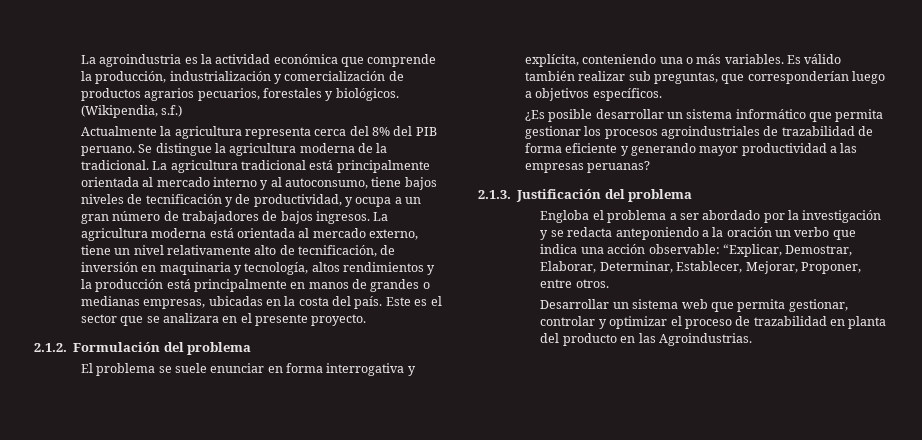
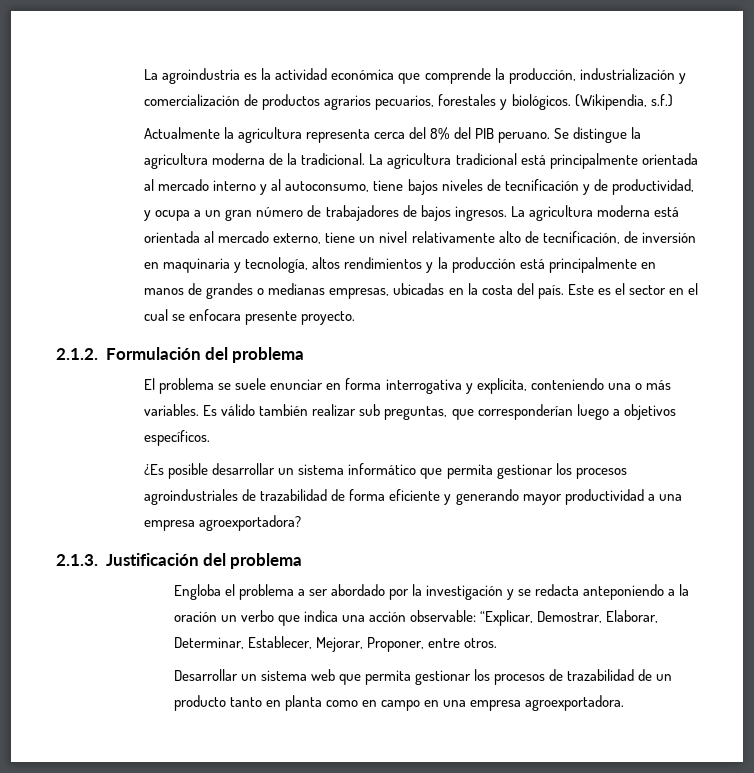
- Este es el sector que se analizara en el presente proyecto.
+ Este es el sector en el cual se enfocara presente proyecto.
- ¿Es posible desarrollar un sistema informático que permita gestionar los procesos agroindustriales de trazabilidad de forma eficiente y generando mayor productividad a las empresas peruanas?
+ ¿Es posible desarrollar un sistema informático que permita gestionar los procesos agroindustriales de trazabilidad de forma eficiente y generando mayor productividad a una empresa agroexportadora?
- Desarrollar un sistema web que permita gestionar, controlar y optimizar el proceso de trazabilidad en planta del producto en las Agroindustrias.
+ Desarrollar un sistema web que permita gestionar los procesos de trazabilidad de un producto tanto en planta como en campo en una empresa agroexportadora.

